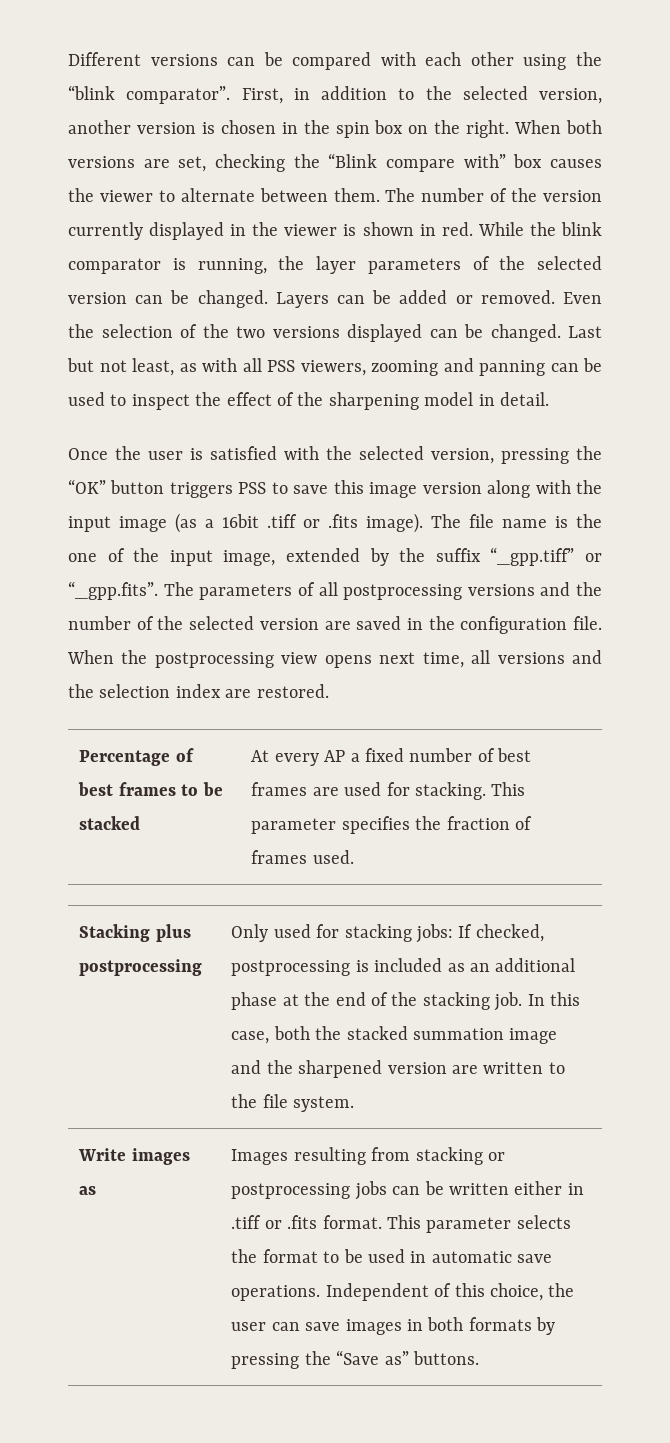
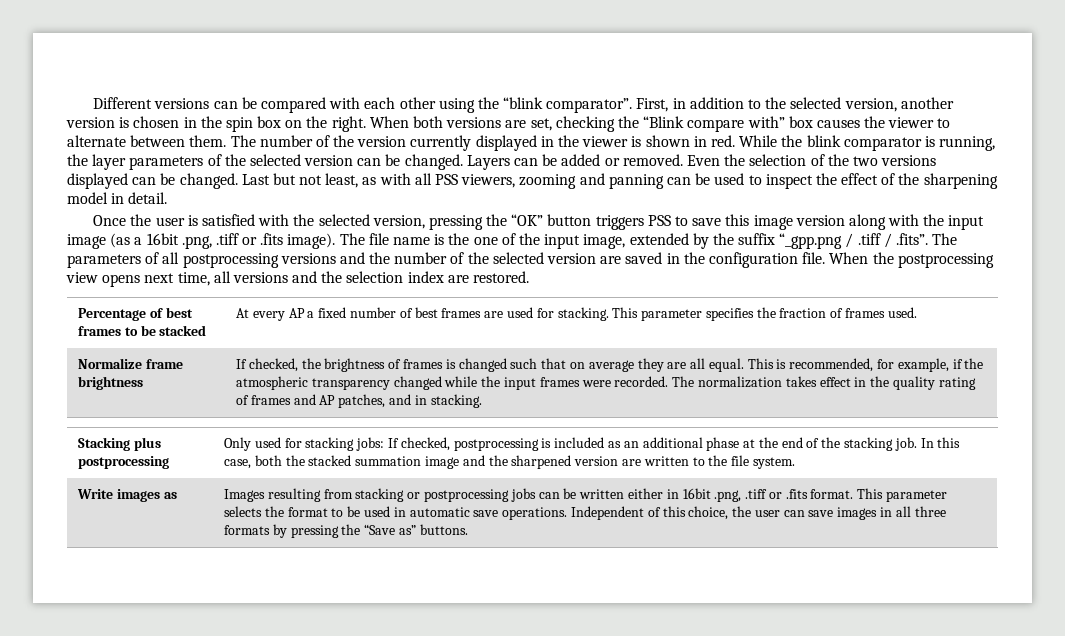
- Once the user is satisfied with the selected version, pressing the “OK” button triggers PSS to save this image version along with the input image (as a 16bit .tiff or .fits image).
+ Once the user is satisfied with the selected version, pressing the “OK” button triggers PSS to save this image version along with the input image (as a 16bit .png, .tiff or .fits image).
- The file name is the one of the input image, extended by the suffix “_gpp.tiff” or “_gpp.fits”. The parameters of all postprocessing versions and the number of the selected version are saved in the configuration file.
+ The file name is the one of the input image, extended by the suffix “_gpp.png / .tiff / .fits”. The parameters of all postprocessing versions and the number of the selected version are saved in the configuration file.
+ Normalize frame brightness | If checked, the brightness of frames is changed such that on average they are all equal. This is recommended, for example, if the atmospheric transparency changed while the input frames were recorded. The normalization takes effect in the quality rating of frames and AP patches, and in stacking.
- Images resulting from stacking or postprocessing jobs can be written either in .tiff or .fits format.
+ Images resulting from stacking or postprocessing jobs can be written either in 16bit .png, .tiff or .fits format.
- Independent of this choice, the user can save images in both formats by pressing the “Save as” buttons.
+ Independent of this choice, the user can save images in all three formats by pressing the “Save as” buttons.

